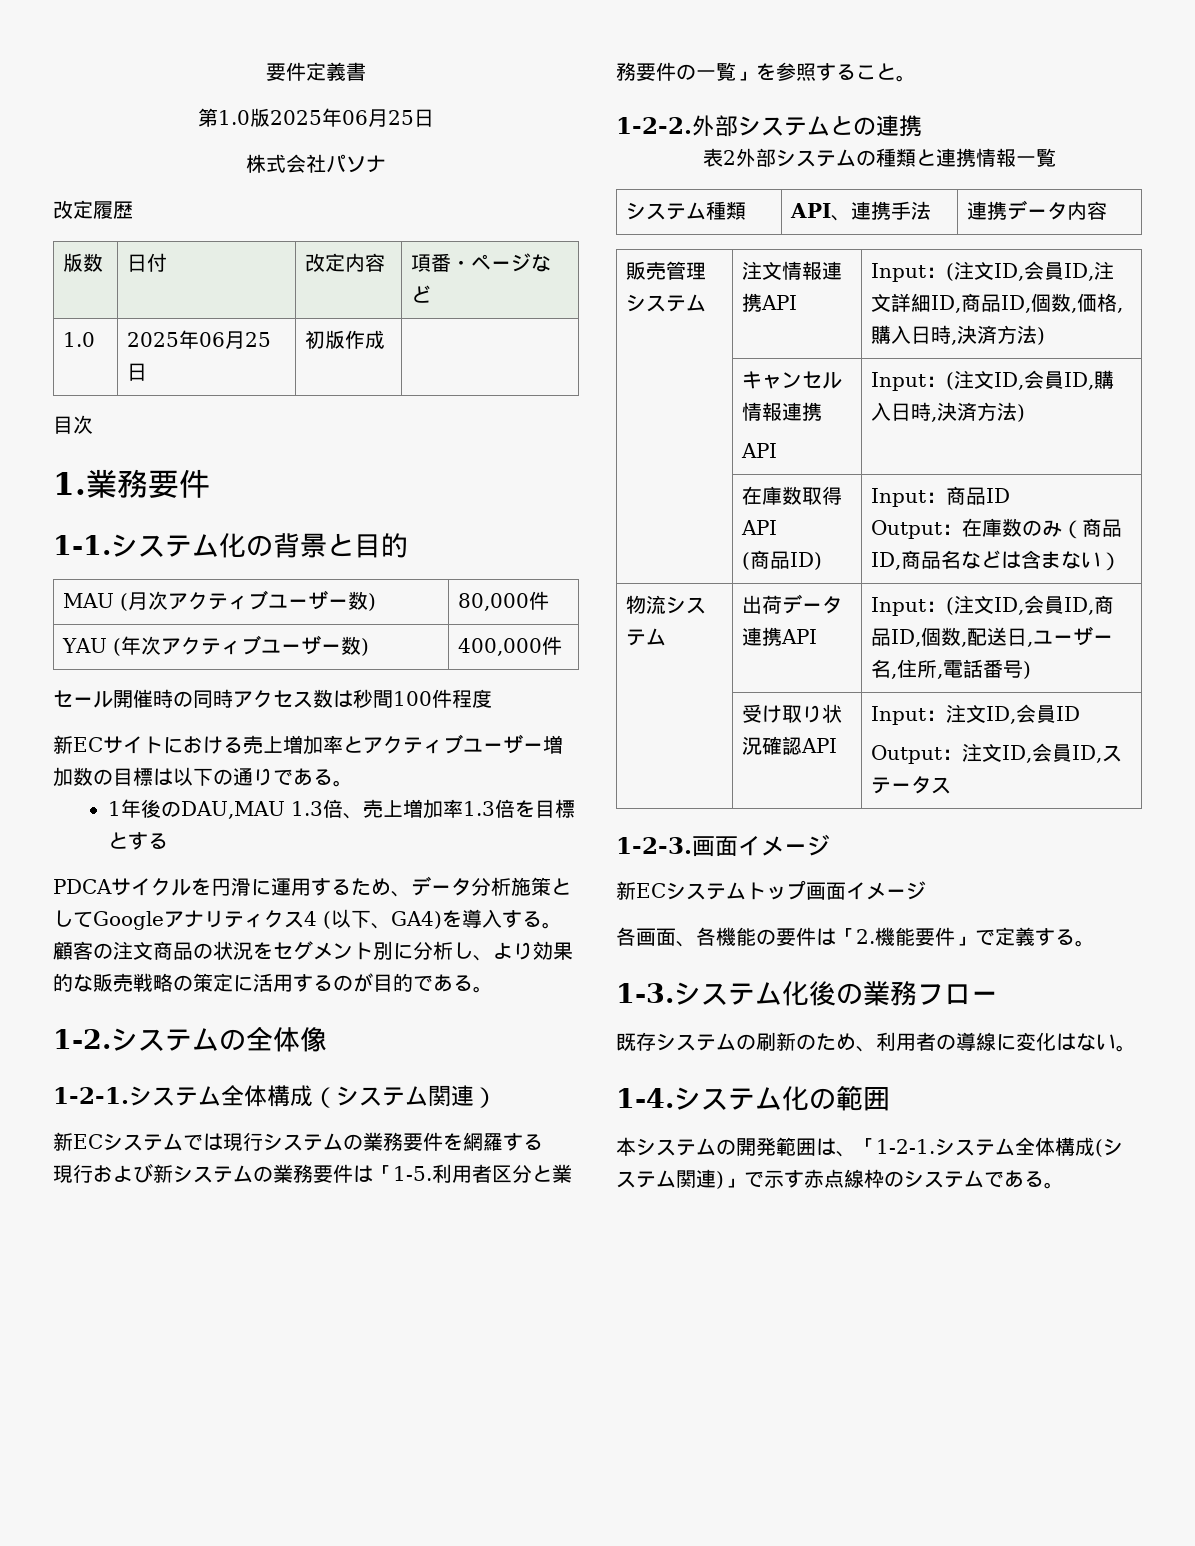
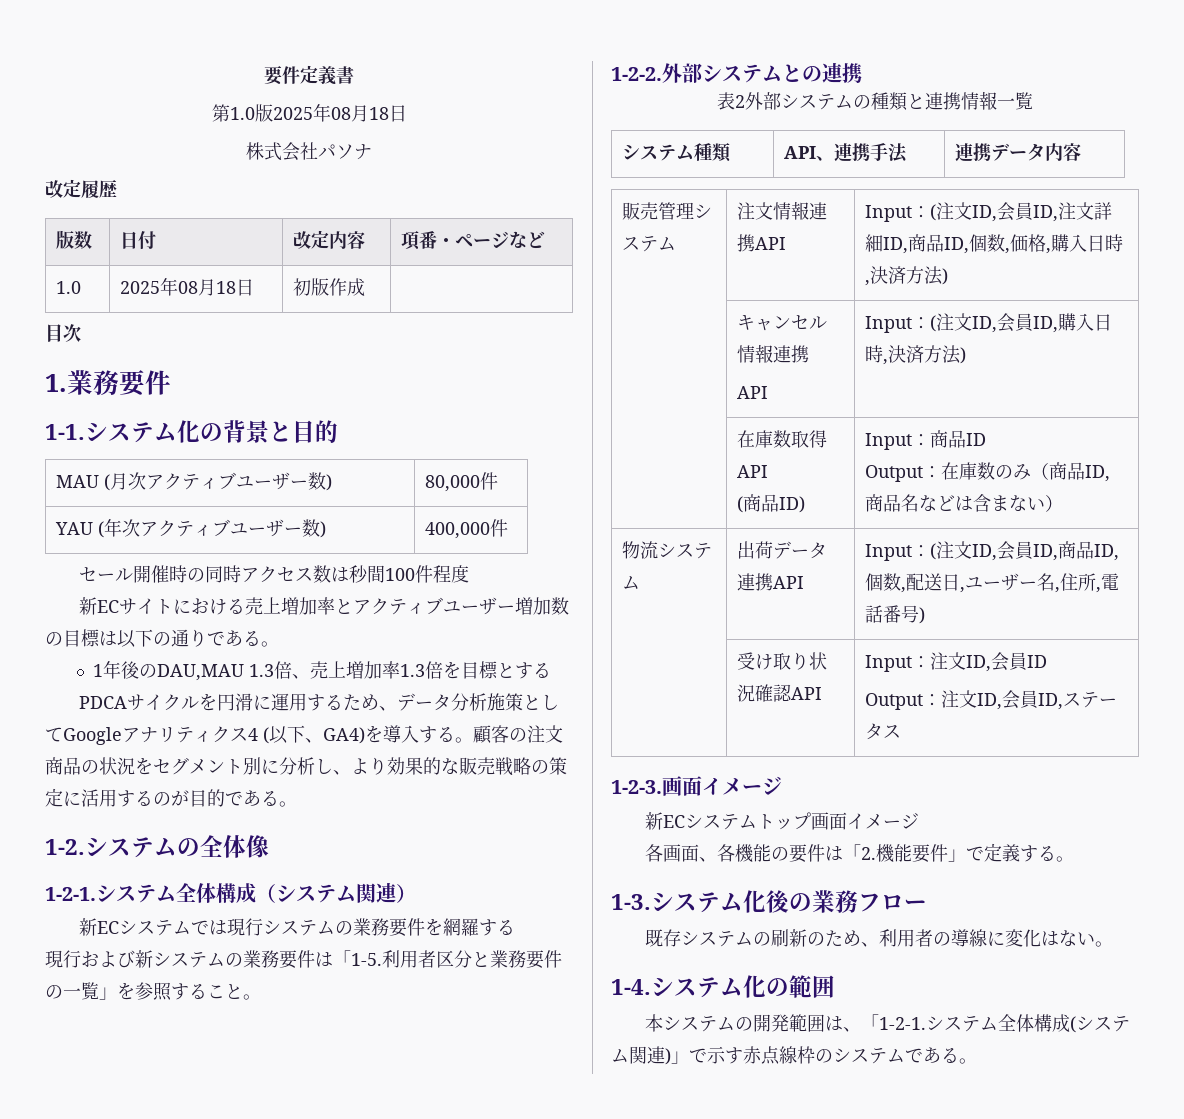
- 第1.0版2025年06月25日
+ 第1.0版2025年08月18日
- 1.0 | 2025年06月25日 | 初版作成 |
+ 1.0 | 2025年08月18日 | 初版作成 |

